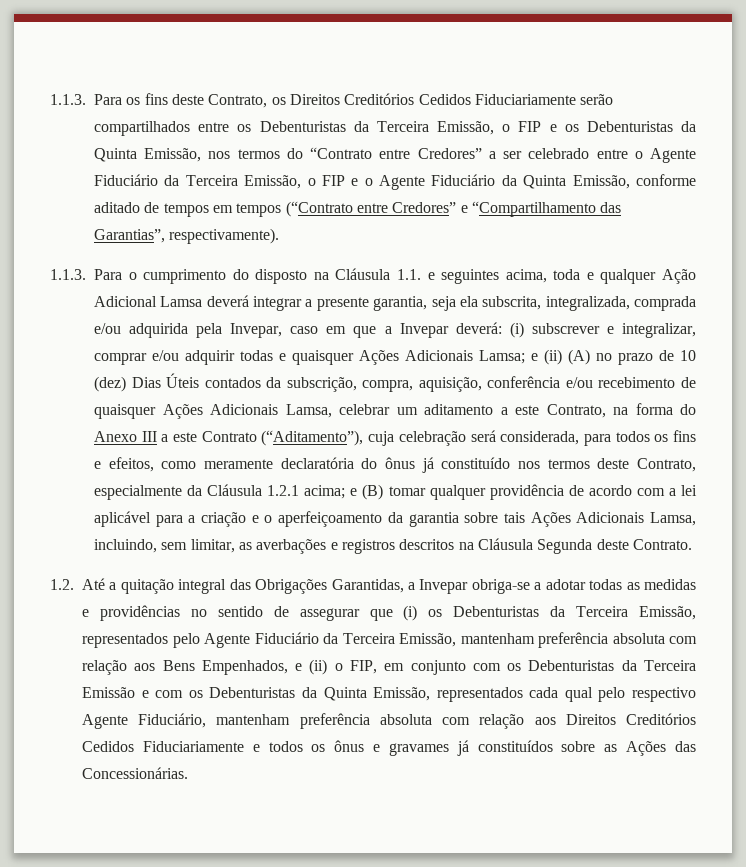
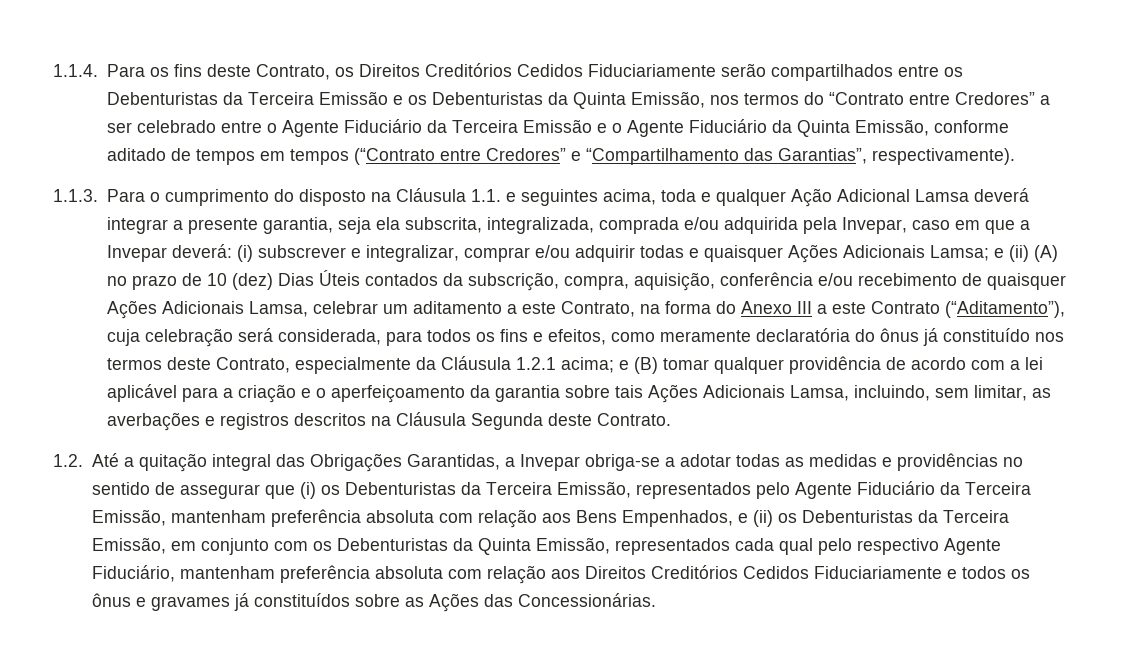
- 1.1.3. Para os fins deste Contrato, os Direitos Creditórios Cedidos Fiduciariamente serão compartilhados entre os Debenturistas da Terceira Emissão, o FIP e os Debenturistas da Quinta Emissão, nos termos do “Contrato entre Credores” a ser celebrado entre o Agente Fiduciário da Terceira Emissão, o FIP e o Agente Fiduciário da Quinta Emissão, conforme aditado de tempos em tempos (“Contrato entre Credores” e “Compartilhamento das Garantias”, respectivamente).
+ 1.1.4. Para os fins deste Contrato, os Direitos Creditórios Cedidos Fiduciariamente serão compartilhados entre os Debenturistas da Terceira Emissão e os Debenturistas da Quinta Emissão, nos termos do “Contrato entre Credores” a ser celebrado entre o Agente Fiduciário da Terceira Emissão e o Agente Fiduciário da Quinta Emissão, conforme aditado de tempos em tempos (“Contrato entre Credores” e “Compartilhamento das Garantias”, respectivamente).
- 1.2. Até a quitação integral das Obrigações Garantidas, a Invepar obriga-se a adotar todas as medidas e providências no sentido de assegurar que (i) os Debenturistas da Terceira Emissão, representados pelo Agente Fiduciário da Terceira Emissão, mantenham preferência absoluta com relação aos Bens Empenhados, e (ii) o FIP, em conjunto com os Debenturistas da Terceira Emissão e com os Debenturistas da Quinta Emissão, representados cada qual pelo respectivo Agente Fiduciário, mantenham preferência absoluta com relação aos Direitos Creditórios Cedidos Fiduciariamente e todos os ônus e gravames já constituídos sobre as Ações das Concessionárias.
+ 1.2. Até a quitação integral das Obrigações Garantidas, a Invepar obriga-se a adotar todas as medidas e providências no sentido de assegurar que (i) os Debenturistas da Terceira Emissão, representados pelo Agente Fiduciário da Terceira Emissão, mantenham preferência absoluta com relação aos Bens Empenhados, e (ii) os Debenturistas da Terceira Emissão, em conjunto com os Debenturistas da Quinta Emissão, representados cada qual pelo respectivo Agente Fiduciário, mantenham preferência absoluta com relação aos Direitos Creditórios Cedidos Fiduciariamente e todos os ônus e gravames já constituídos sobre as Ações das Concessionárias.

